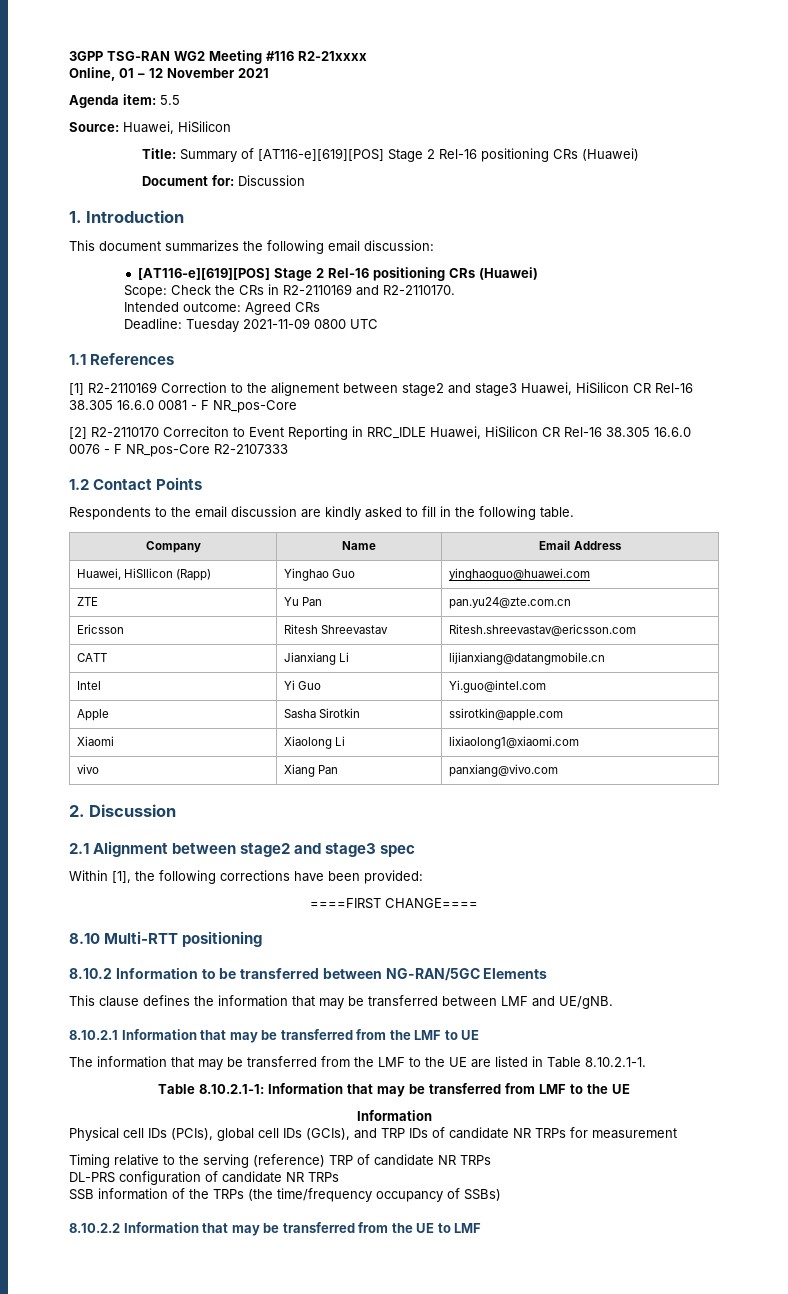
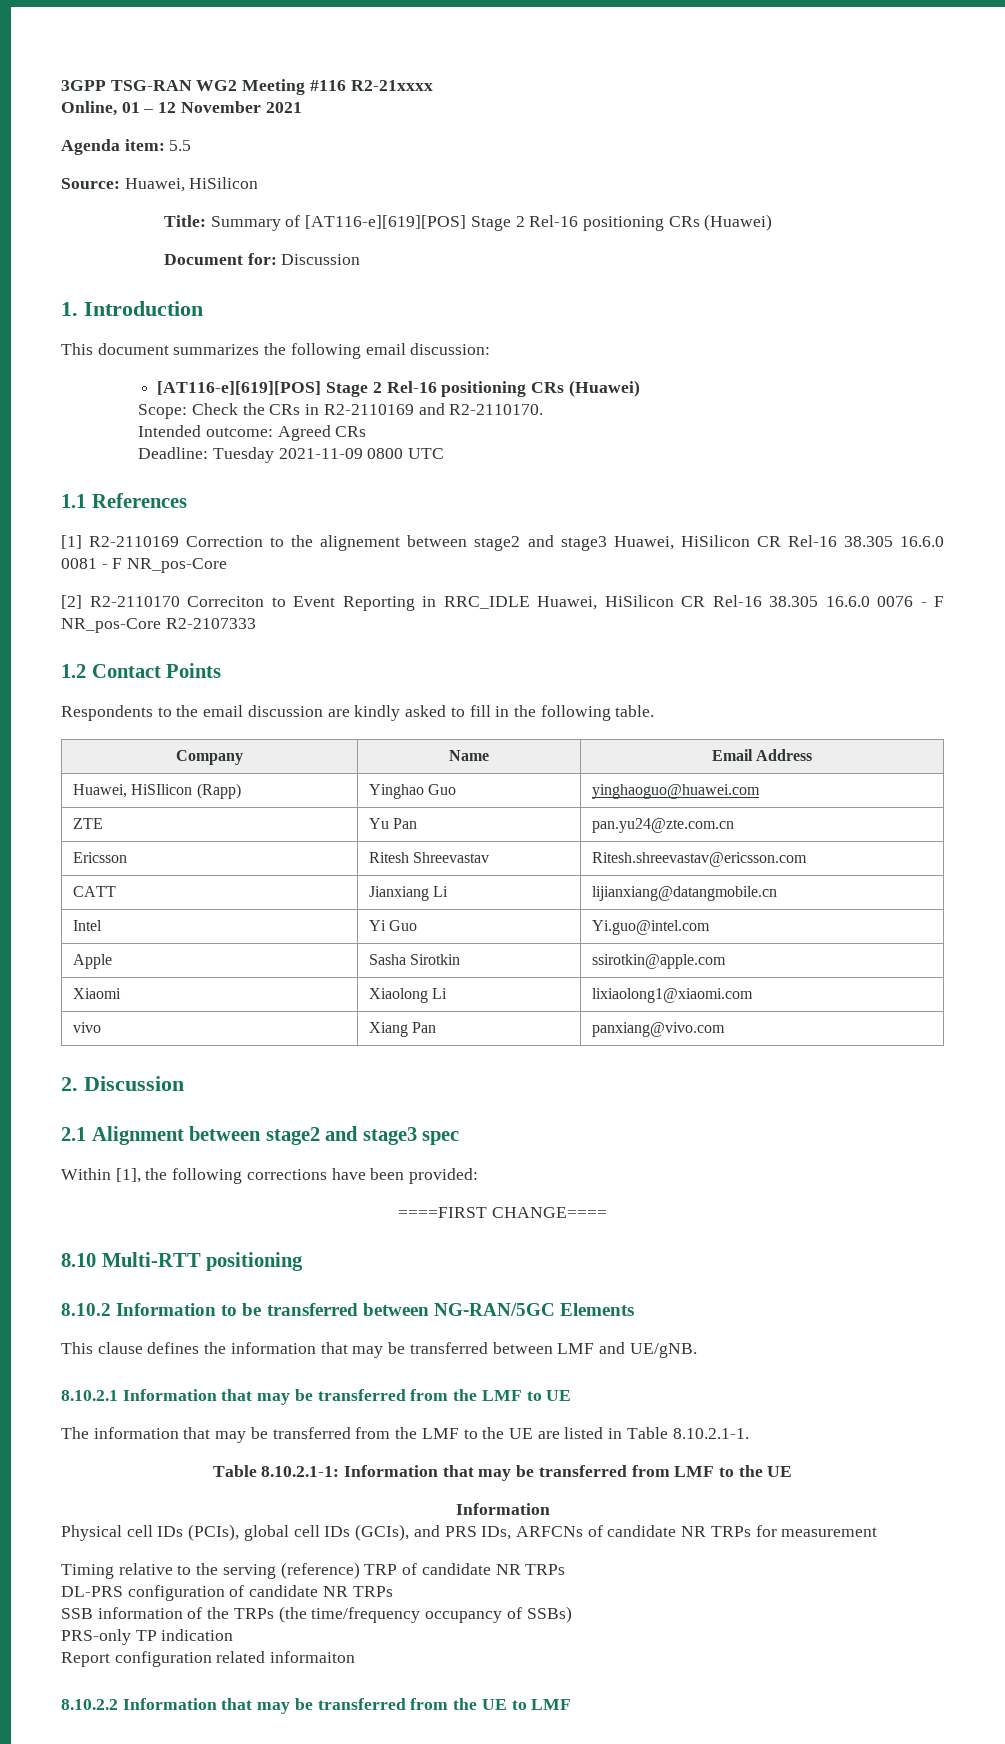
- Physical cell IDs (PCIs), global cell IDs (GCIs), and TRP IDs of candidate NR TRPs for measurement
+ Physical cell IDs (PCIs), global cell IDs (GCIs), and PRS IDs, ARFCNs of candidate NR TRPs for measurement
+ PRS-only TP indication
+ Report configuration related informaiton

